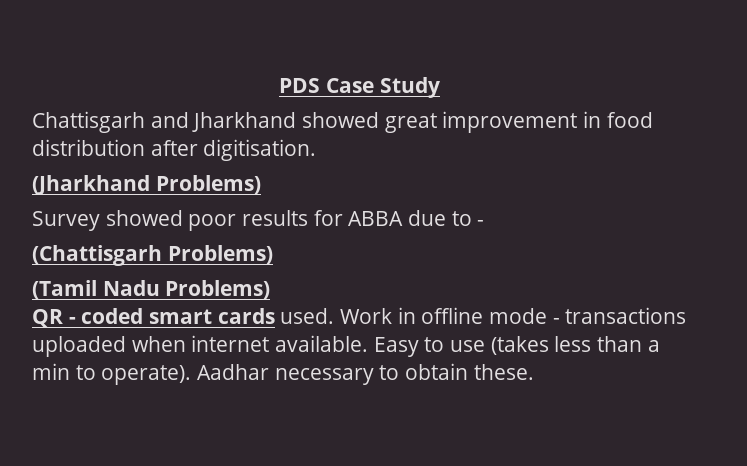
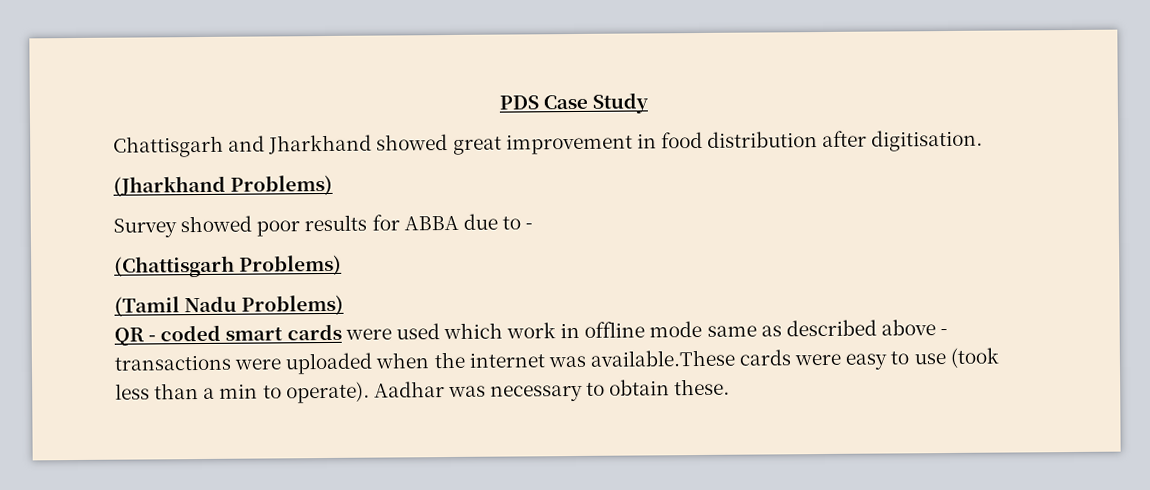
- QR - coded smart cards used. Work in offline mode - transactions uploaded when internet available. Easy to use (takes less than a min to operate).
+ QR - coded smart cards were used which work in offline mode same as described above - transactions were uploaded when the internet was available.These cards were easy to use (took less than a min to operate).
- Aadhar necessary to obtain these.
+ Aadhar was necessary to obtain these.

